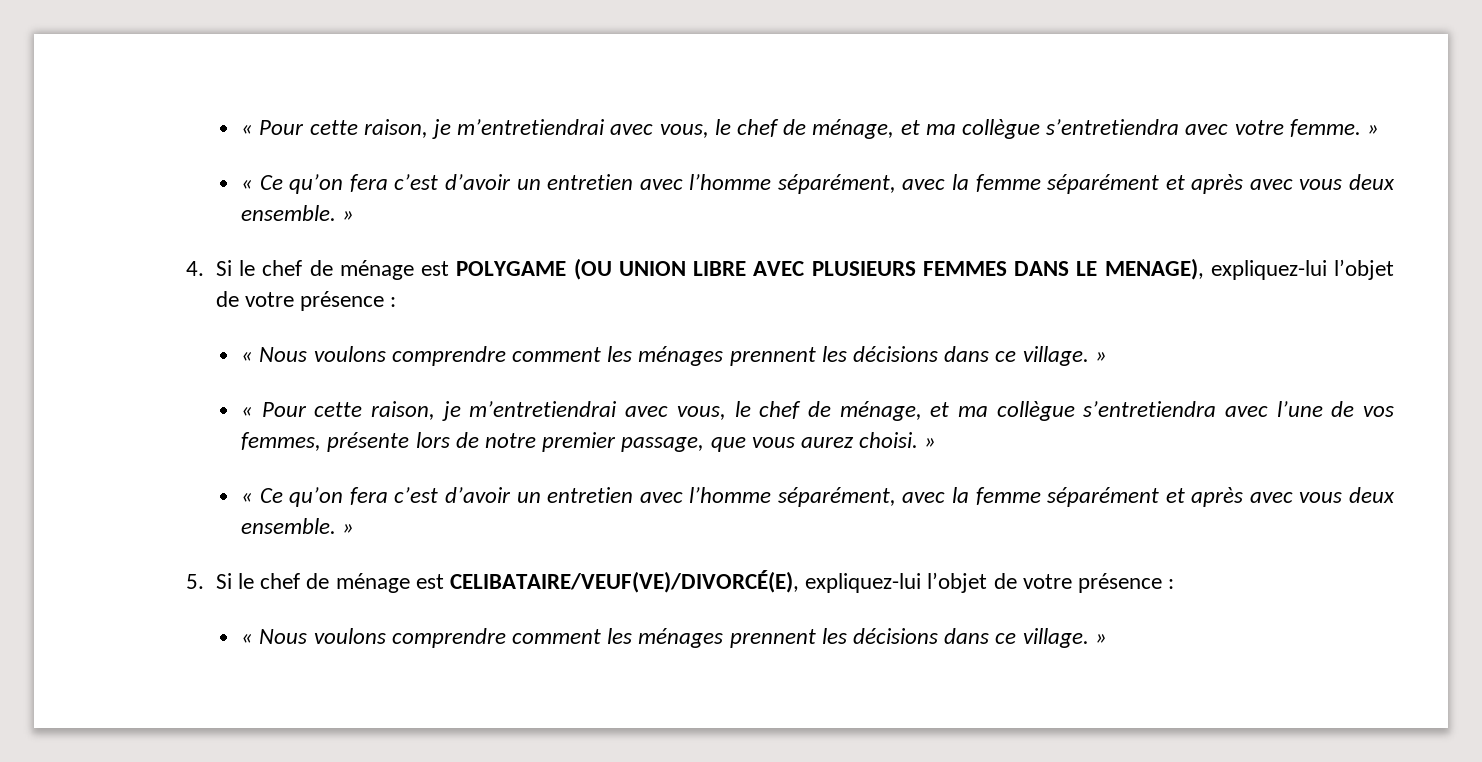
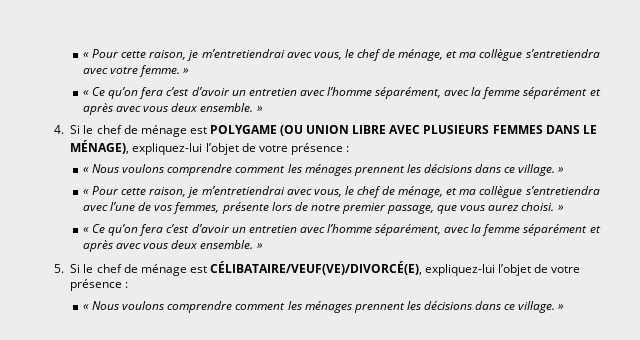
- 4. Si le chef de ménage est POLYGAME (OU UNION LIBRE AVEC PLUSIEURS FEMMES DANS LE MENAGE), expliquez-lui l’objet de votre présence :
+ 4. Si le chef de ménage est POLYGAME (OU UNION LIBRE AVEC PLUSIEURS FEMMES DANS LE MÉNAGE), expliquez-lui l’objet de votre présence :
- 5. Si le chef de ménage est CELIBATAIRE/VEUF(VE)/DIVORCÉ(E), expliquez-lui l’objet de votre présence :
+ 5. Si le chef de ménage est CÉLIBATAIRE/VEUF(VE)/DIVORCÉ(E), expliquez-lui l’objet de votre présence :

